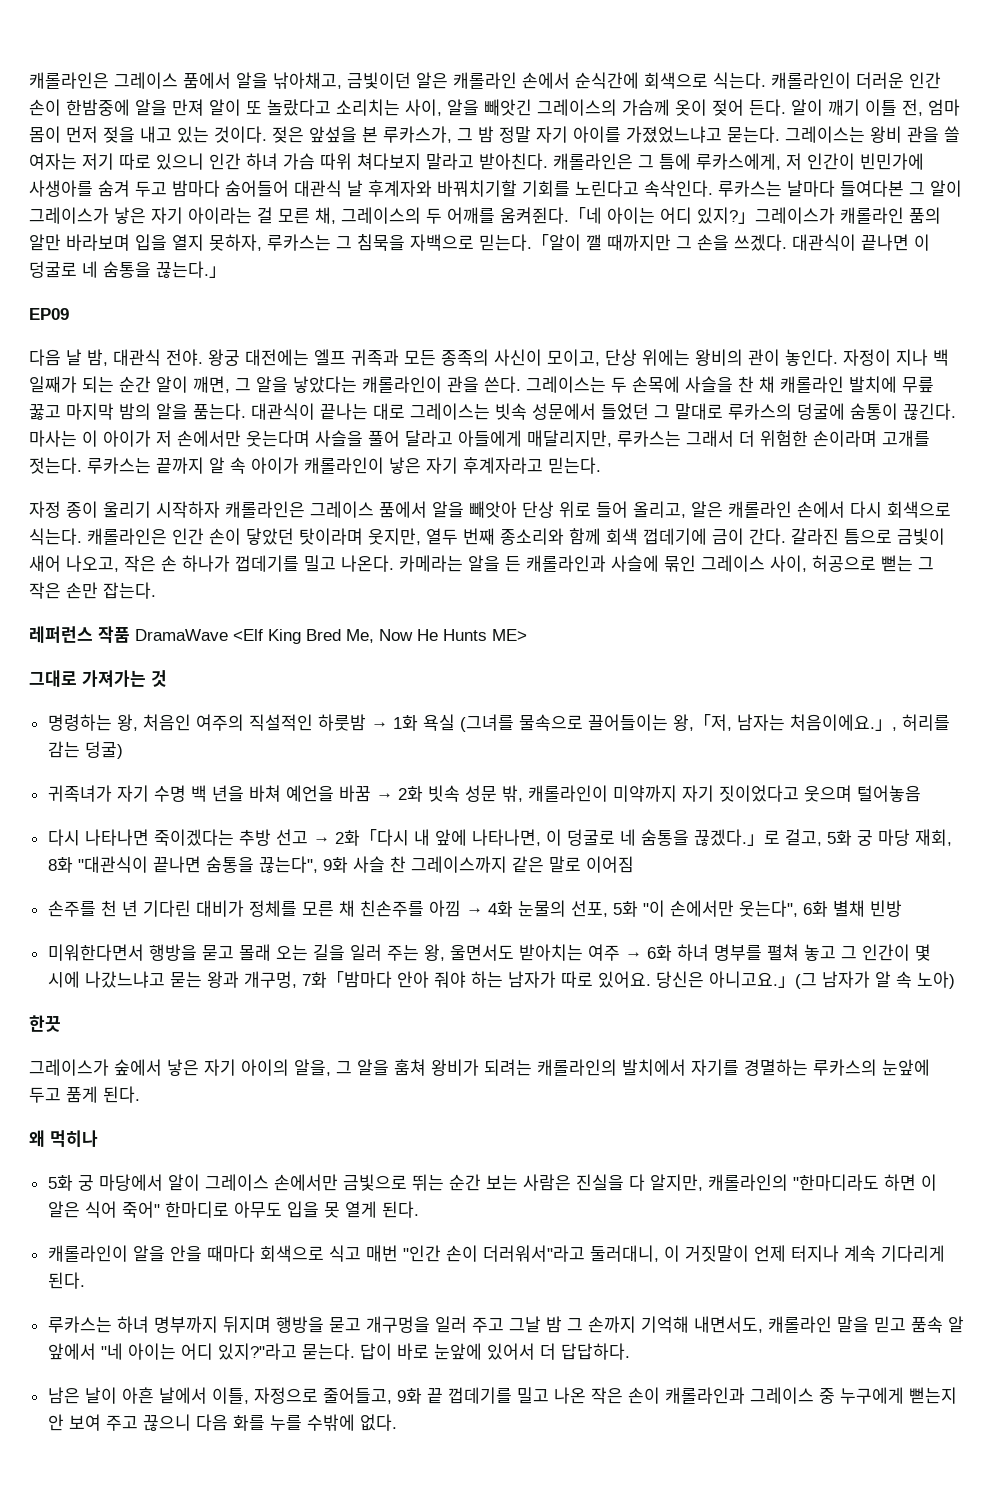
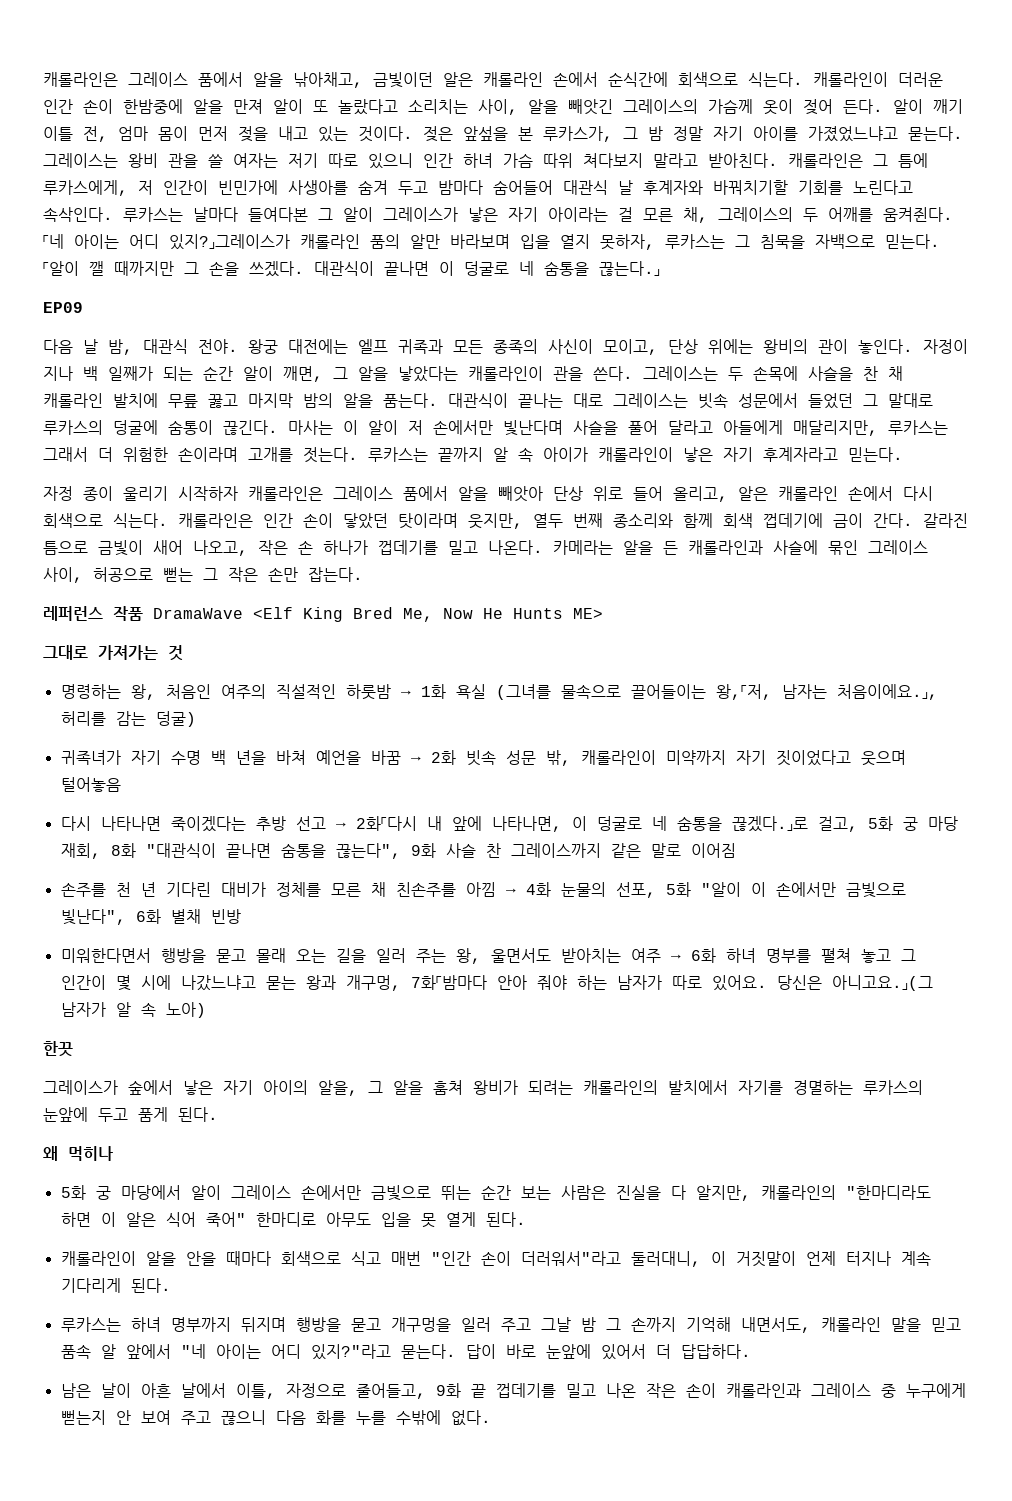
- 마사는 이 아이가 저 손에서만 웃는다며 사슬을 풀어 달라고 아들에게 매달리지만, 루카스는 그래서 더 위험한 손이라며 고개를 젓는다.
+ 마사는 이 알이 저 손에서만 빛난다며 사슬을 풀어 달라고 아들에게 매달리지만, 루카스는 그래서 더 위험한 손이라며 고개를 젓는다.
- 손주를 천 년 기다린 대비가 정체를 모른 채 친손주를 아낌 → 4화 눈물의 선포, 5화 "이 손에서만 웃는다", 6화 별채 빈방
+ 손주를 천 년 기다린 대비가 정체를 모른 채 친손주를 아낌 → 4화 눈물의 선포, 5화 "알이 이 손에서만 금빛으로 빛난다", 6화 별채 빈방

